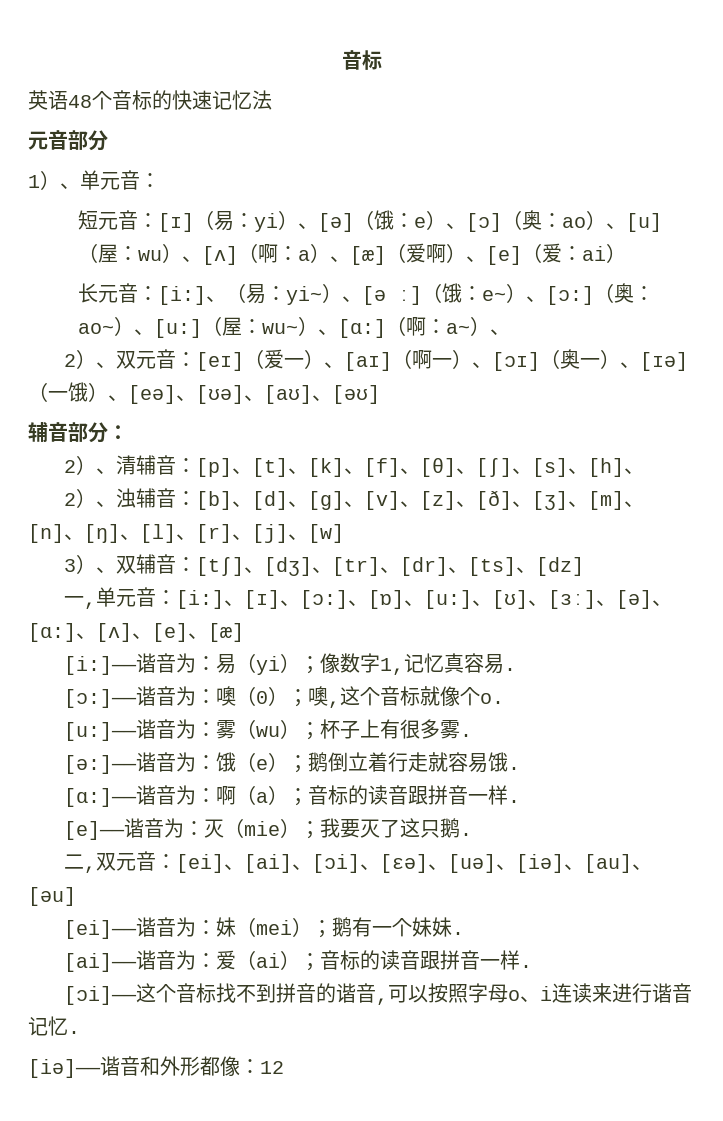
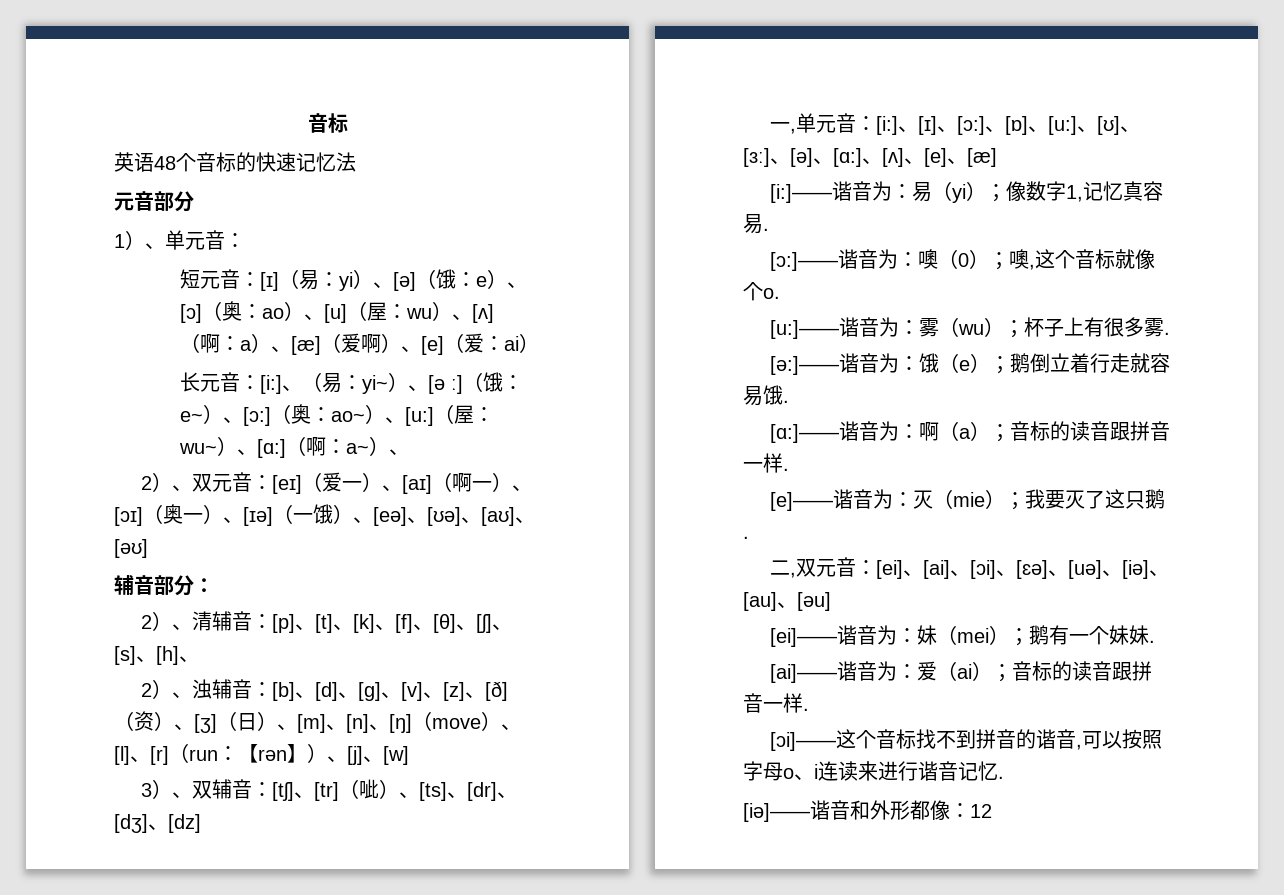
- 2）、浊辅音：[b]、[d]、[g]、[v]、[z]、[ð]、[ʒ]、[m]、[n]、[ŋ]、[l]、[r]、[j]、[w]
+ 2）、浊辅音：[b]、[d]、[g]、[v]、[z]、[ð]（资）、[ʒ]（日）、[m]、[n]、[ŋ]（move）、[l]、[r]（run：【rən】）、[j]、[w]
- 3）、双辅音：[tʃ]、[dʒ]、[tr]、[dr]、[ts]、[dz]
+ 3）、双辅音：[tʃ]、[tr]（呲）、[ts]、[dr]、[dʒ]、[dz]

